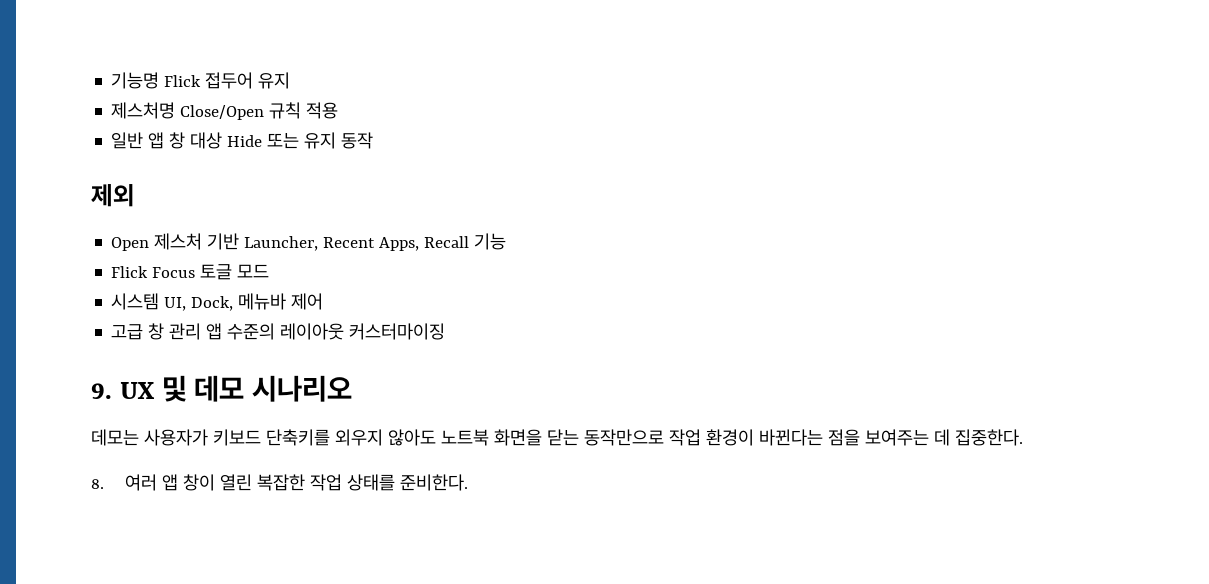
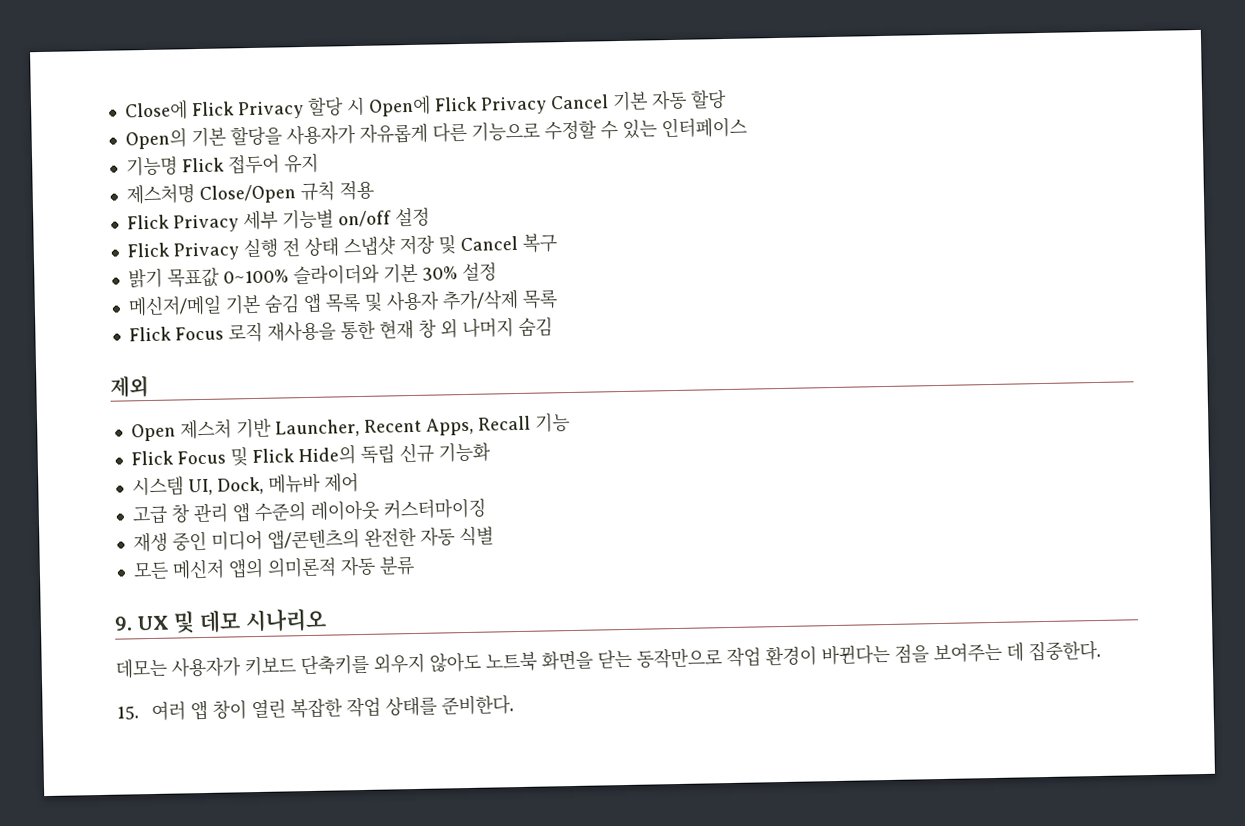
+ Close에 Flick Privacy 할당 시 Open에 Flick Privacy Cancel 기본 자동 할당
+ Open의 기본 할당을 사용자가 자유롭게 다른 기능으로 수정할 수 있는 인터페이스
- 일반 앱 창 대상 Hide 또는 유지 동작
+ Flick Privacy 세부 기능별 on/off 설정
+ Flick Privacy 실행 전 상태 스냅샷 저장 및 Cancel 복구
+ 밝기 목표값 0~100% 슬라이더와 기본 30% 설정
+ 메신저/메일 기본 숨김 앱 목록 및 사용자 추가/삭제 목록
+ Flick Focus 로직 재사용을 통한 현재 창 외 나머지 숨김
- Flick Focus 토글 모드
+ Flick Focus 및 Flick Hide의 독립 신규 기능화
+ 재생 중인 미디어 앱/콘텐츠의 완전한 자동 식별
+ 모든 메신저 앱의 의미론적 자동 분류
- 8. 여러 앱 창이 열린 복잡한 작업 상태를 준비한다.
+ 15. 여러 앱 창이 열린 복잡한 작업 상태를 준비한다.

